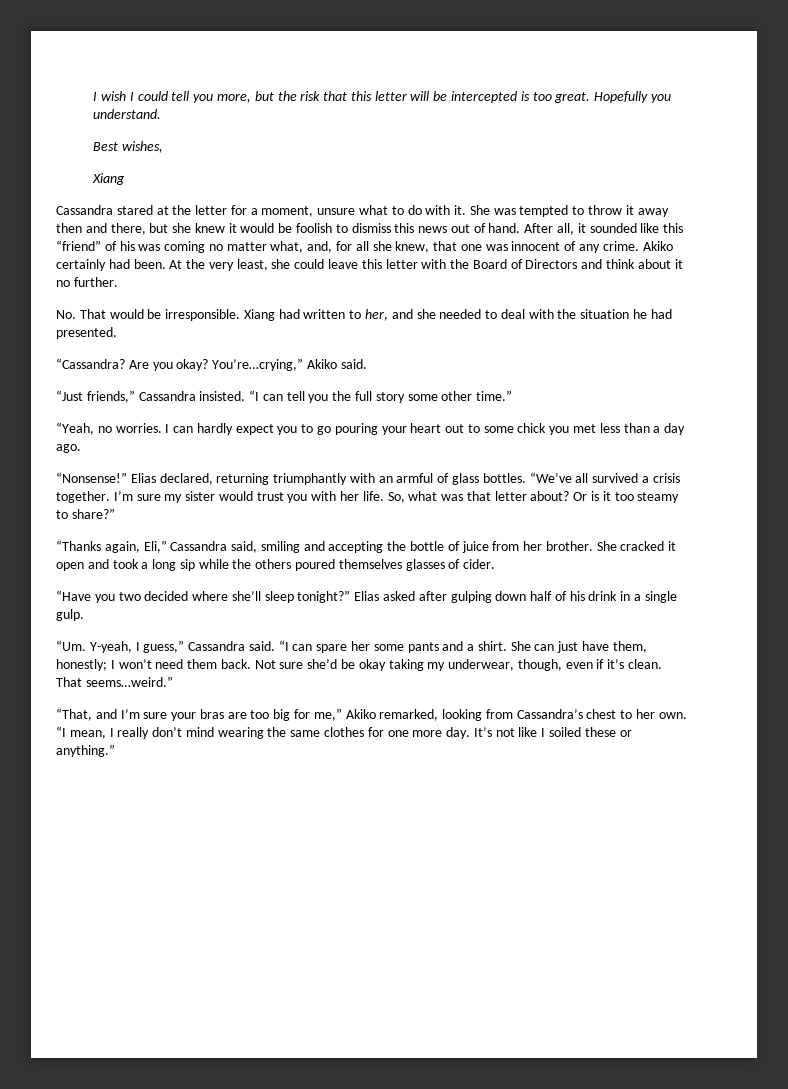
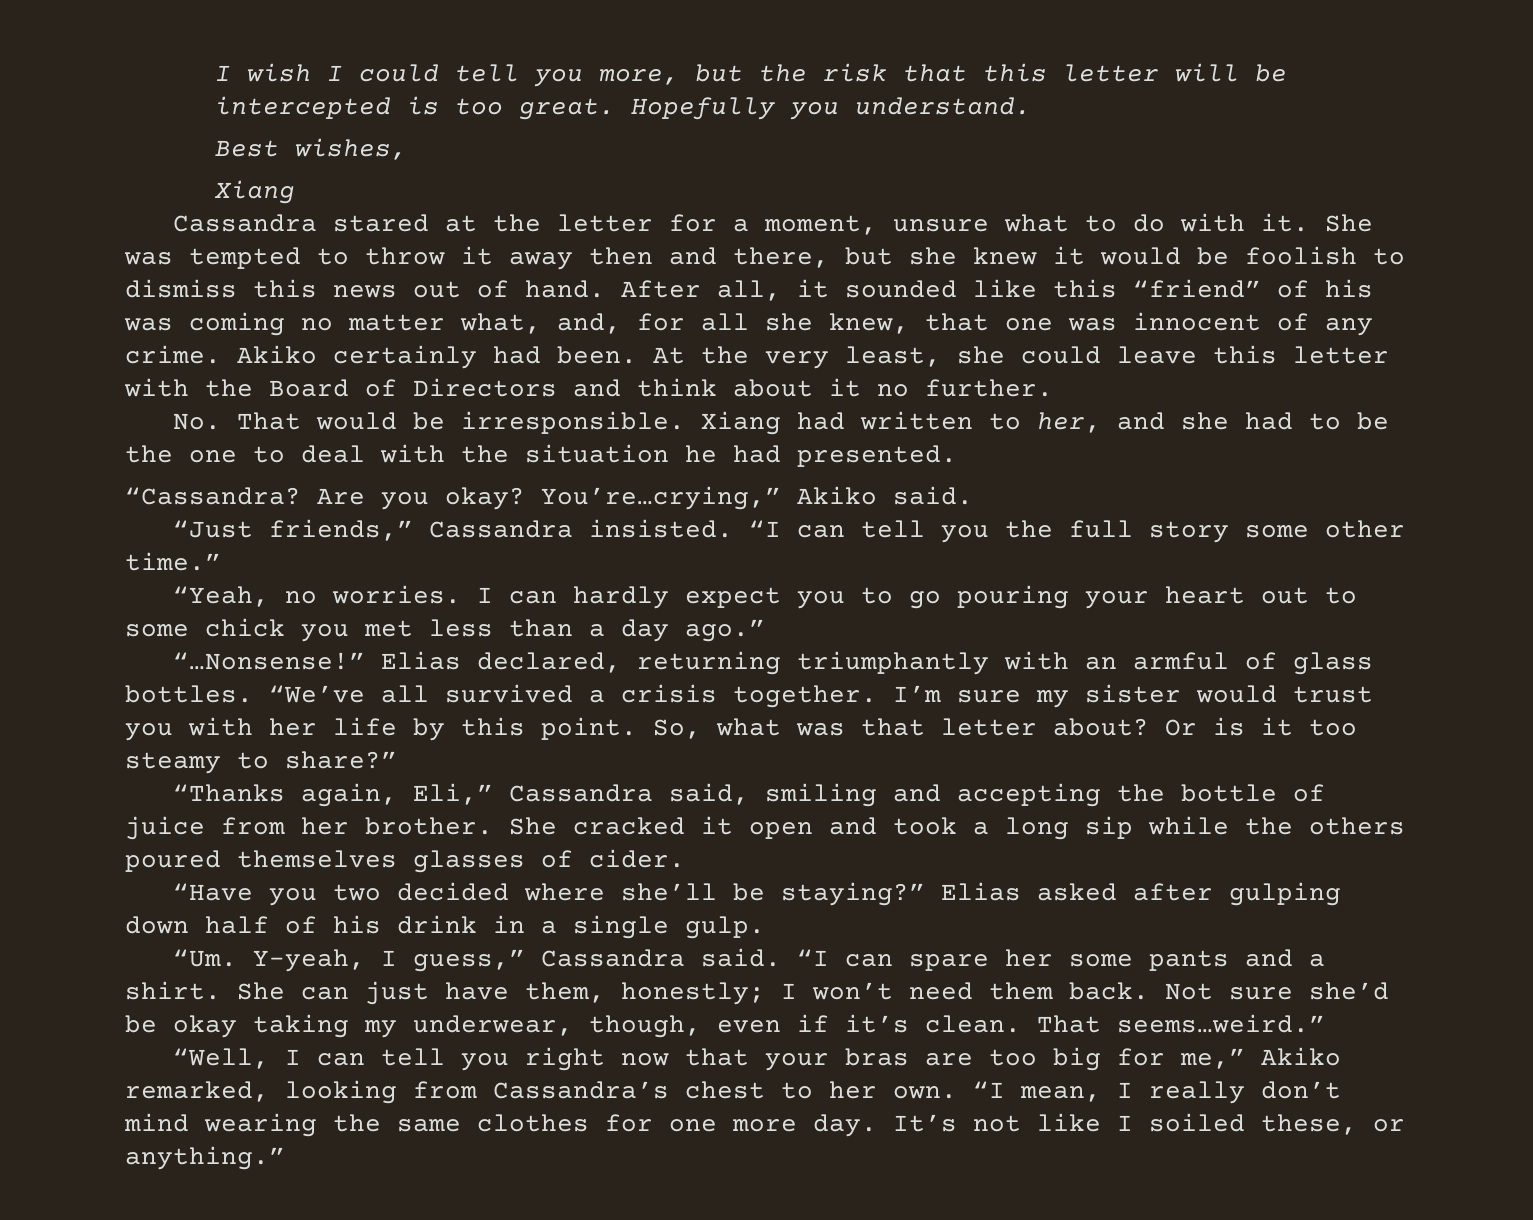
- Xiang had written to her, and she needed to deal with the situation he had presented.
+ Xiang had written to her, and she had to be the one to deal with the situation he had presented.
- I can hardly expect you to go pouring your heart out to some chick you met less than a day ago.
- “Nonsense!”
+ I can hardly expect you to go pouring your heart out to some chick you met less than a day ago.”
+ “…Nonsense!”
- I’m sure my sister would trust you with her life.
+ I’m sure my sister would trust you with her life by this point.
- “Have you two decided where she’ll sleep tonight?”
+ “Have you two decided where she’ll be staying?”
- “That, and I’m sure your bras are too big for me,” Akiko remarked, looking from Cassandra’s chest to her own.
+ “Well, I can tell you right now that your bras are too big for me,” Akiko remarked, looking from Cassandra’s chest to her own.
- It’s not like I soiled these or anything.”
+ It’s not like I soiled these, or anything.”

